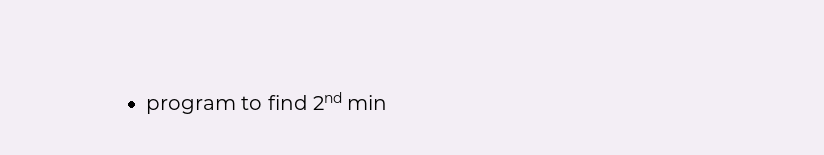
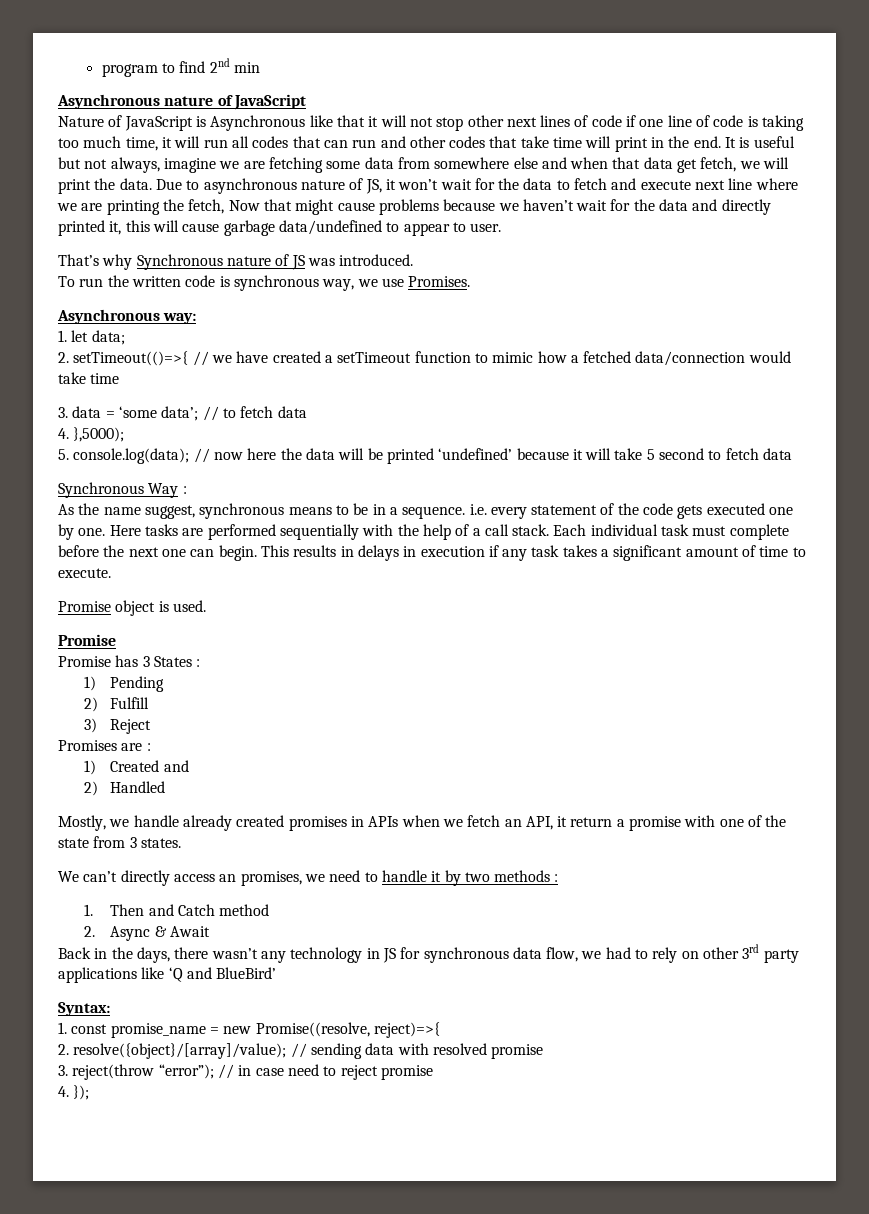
+ Asynchronous nature of JavaScript
+ Nature of JavaScript is Asynchronous like that it will not stop other next lines of code if one line of code is taking too much time, it will run all codes that can run and other codes that take time will print in the end. It is useful but not always, imagine we are fetching some data from somewhere else and when that data get fetch, we will print the data. Due to asynchronous nature of JS, it won’t wait for the data to fetch and execute next line where we are printing the fetch, Now that might cause problems because we haven’t wait for the data and directly printed it, this will cause garbage data/undefined to appear to user.
+ That’s why Synchronous nature of JS was introduced.
+ To run the written code is synchronous way, we use Promises.
+ Asynchronous way:
+ 1. let data;
+ 2. setTimeout(()=>{ // we have created a setTimeout function to mimic how a fetched data/connection would take time
+ 3. data = ‘some data’; // to fetch data
+ 4. },5000);
+ 5. console.log(data); // now here the data will be printed ‘undefined’ because it will take 5 second to fetch data
+ Synchronous Way :
+ As the name suggest, synchronous means to be in a sequence. i.e. every statement of the code gets executed one by one. Here tasks are performed sequentially with the help of a call stack. Each individual task must complete before the next one can begin. This results in delays in execution if any task takes a significant amount of time to execute.
+ Promise object is used.
+ Promise
+ Promise has 3 States :
+ 1) Pending
+ 2) Fulfill
+ 3) Reject
+ Promises are :
+ 1) Created and
+ 2) Handled
+ Mostly, we handle already created promises in APIs when we fetch an API, it return a promise with one of the state from 3 states.
+ We can’t directly access an promises, we need to handle it by two methods :
+ 1. Then and Catch method
+ 2. Async & Await
+ Back in the days, there wasn’t any technology in JS for synchronous data flow, we had to rely on other 3rd party applications like ‘Q and BlueBird’
+ Syntax:
+ 1. const promise_name = new Promise((resolve, reject)=>{
+ 2. resolve({object}/[array]/value); // sending data with resolved promise
+ 3. reject(throw “error”); // in case need to reject promise
+ 4. });

